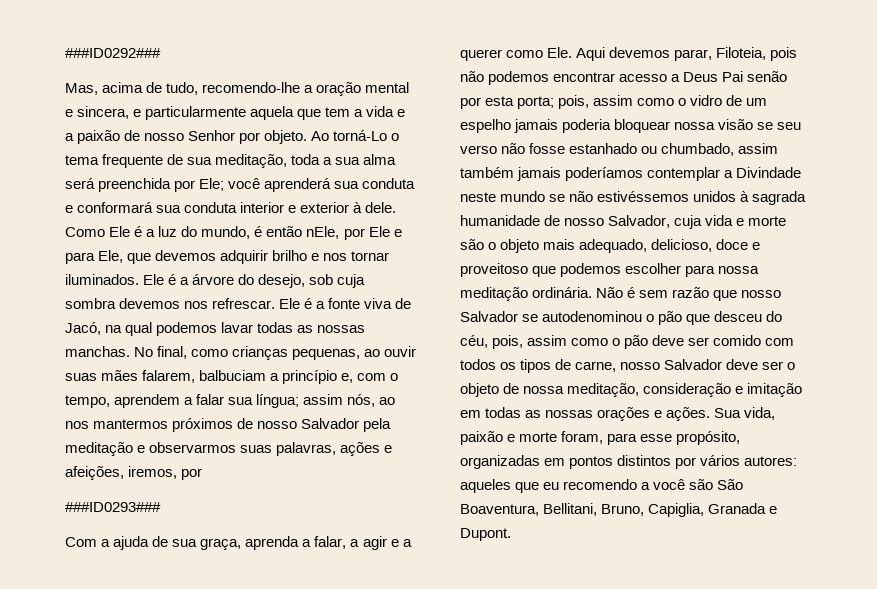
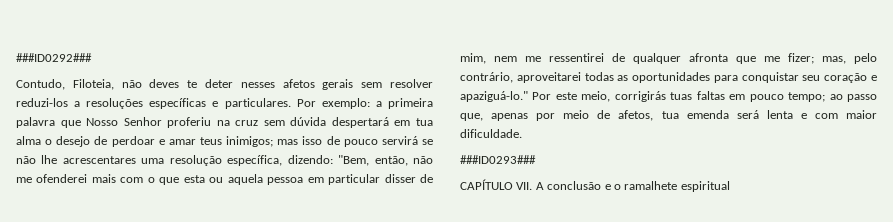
- Mas, acima de tudo, recomendo-lhe a oração mental e sincera, e particularmente aquela que tem a vida e a paixão de nosso Senhor por objeto. Ao torná-Lo o tema frequente de sua meditação, toda a sua alma será preenchida por Ele; você aprenderá sua conduta e conformará sua conduta interior e exterior à dele. Como Ele é a luz do mundo, é então nEle, por Ele e para Ele, que devemos adquirir brilho e nos tornar iluminados. Ele é a árvore do desejo, sob cuja sombra devemos nos refrescar. Ele é a fonte viva de Jacó, na qual podemos lavar todas as nossas manchas. No final, como crianças pequenas, ao ouvir suas mães falarem, balbuciam a princípio e, com o tempo, aprendem a falar sua língua; assim nós, ao nos mantermos próximos de nosso Salvador pela meditação e observarmos suas palavras, ações e afeições, iremos, por
+ Contudo, Filoteia, não deves te deter nesses afetos gerais sem resolver reduzi-los a resoluções específicas e particulares. Por exemplo: a primeira palavra que Nosso Senhor proferiu na cruz sem dúvida despertará em tua alma o desejo de perdoar e amar teus inimigos; mas isso de pouco servirá se não lhe acrescentares uma resolução específica, dizendo: "Bem, então, não me ofenderei mais com o que esta ou aquela pessoa em particular disser de mim, nem me ressentirei de qualquer afronta que me fizer; mas, pelo contrário, aproveitarei todas as oportunidades para conquistar seu coração e apaziguá-lo." Por este meio, corrigirás tuas faltas em pouco tempo; ao passo que, apenas por meio de afetos, tua emenda será lenta e com maior dificuldade.
  ###ID0293###
- Com a ajuda de sua graça, aprenda a falar, a agir e a querer como Ele. Aqui devemos parar, Filoteia, pois não podemos encontrar acesso a Deus Pai senão por esta porta; pois, assim como o vidro de um espelho jamais poderia bloquear nossa visão se seu verso não fosse estanhado ou chumbado, assim também jamais poderíamos contemplar a Divindade neste mundo se não estivéssemos unidos à sagrada humanidade de nosso Salvador, cuja vida e morte são o objeto mais adequado, delicioso, doce e proveitoso que podemos escolher para nossa meditação ordinária. Não é sem razão que nosso Salvador se autodenominou o pão que desceu do céu, pois, assim como o pão deve ser comido com todos os tipos de carne, nosso Salvador deve ser o objeto de nossa meditação, consideração e imitação em todas as nossas orações e ações. Sua vida, paixão e morte foram, para esse propósito, organizadas em pontos distintos por vários autores: aqueles que eu recomendo a você são São Boaventura, Bellitani, Bruno, Capiglia, Granada e Dupont.
+ CAPÍTULO VII. A conclusão e o ramalhete espiritual

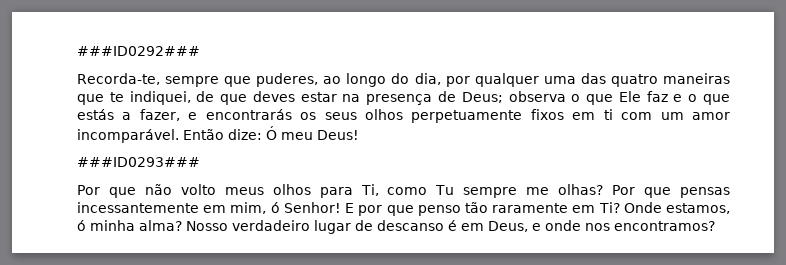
- Contudo, Filoteia, não deves te deter nesses afetos gerais sem resolver reduzi-los a resoluções específicas e particulares. Por exemplo: a primeira palavra que Nosso Senhor proferiu na cruz sem dúvida despertará em tua alma o desejo de perdoar e amar teus inimigos; mas isso de pouco servirá se não lhe acrescentares uma resolução específica, dizendo: "Bem, então, não me ofenderei mais com o que esta ou aquela pessoa em particular disser de mim, nem me ressentirei de qualquer afronta que me fizer; mas, pelo contrário, aproveitarei todas as oportunidades para conquistar seu coração e apaziguá-lo." Por este meio, corrigirás tuas faltas em pouco tempo; ao passo que, apenas por meio de afetos, tua emenda será lenta e com maior dificuldade.
+ Recorda-te, sempre que puderes, ao longo do dia, por qualquer uma das quatro maneiras que te indiquei, de que deves estar na presença de Deus; observa o que Ele faz e o que estás a fazer, e encontrarás os seus olhos perpetuamente fixos em ti com um amor incomparável. Então dize: Ó meu Deus!
  ###ID0293###
- CAPÍTULO VII. A conclusão e o ramalhete espiritual
+ Por que não volto meus olhos para Ti, como Tu sempre me olhas? Por que pensas incessantemente em mim, ó Senhor! E por que penso tão raramente em Ti? Onde estamos, ó minha alma? Nosso verdadeiro lugar de descanso é em Deus, e onde nos encontramos?

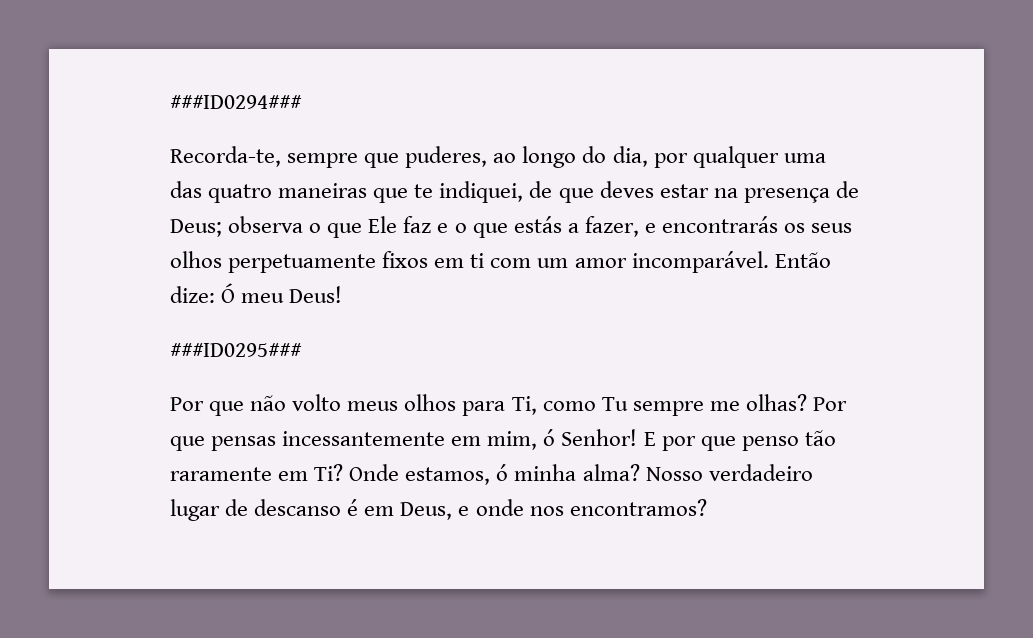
- ###ID0292###
+ ###ID0294###
- ###ID0293###
+ ###ID0295###

